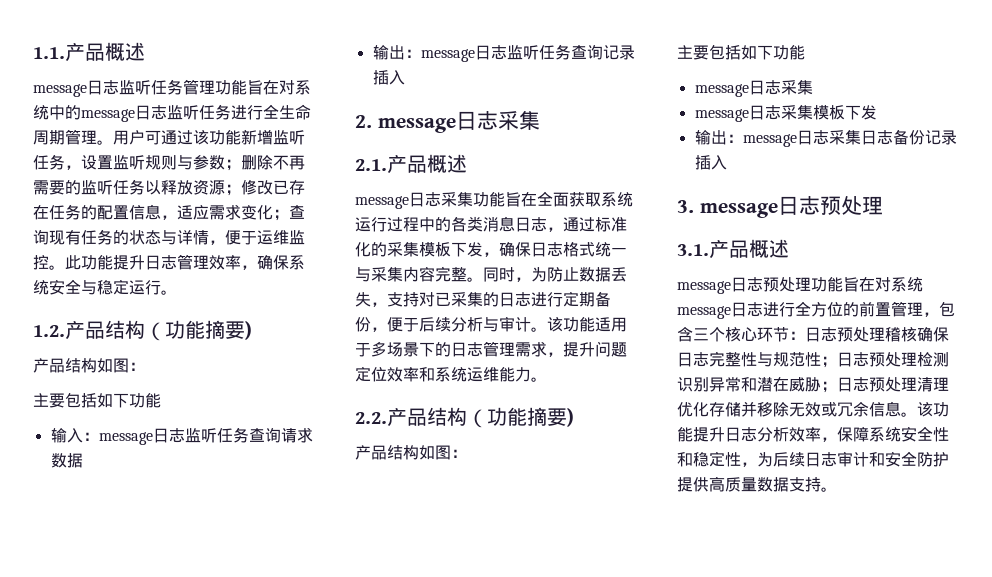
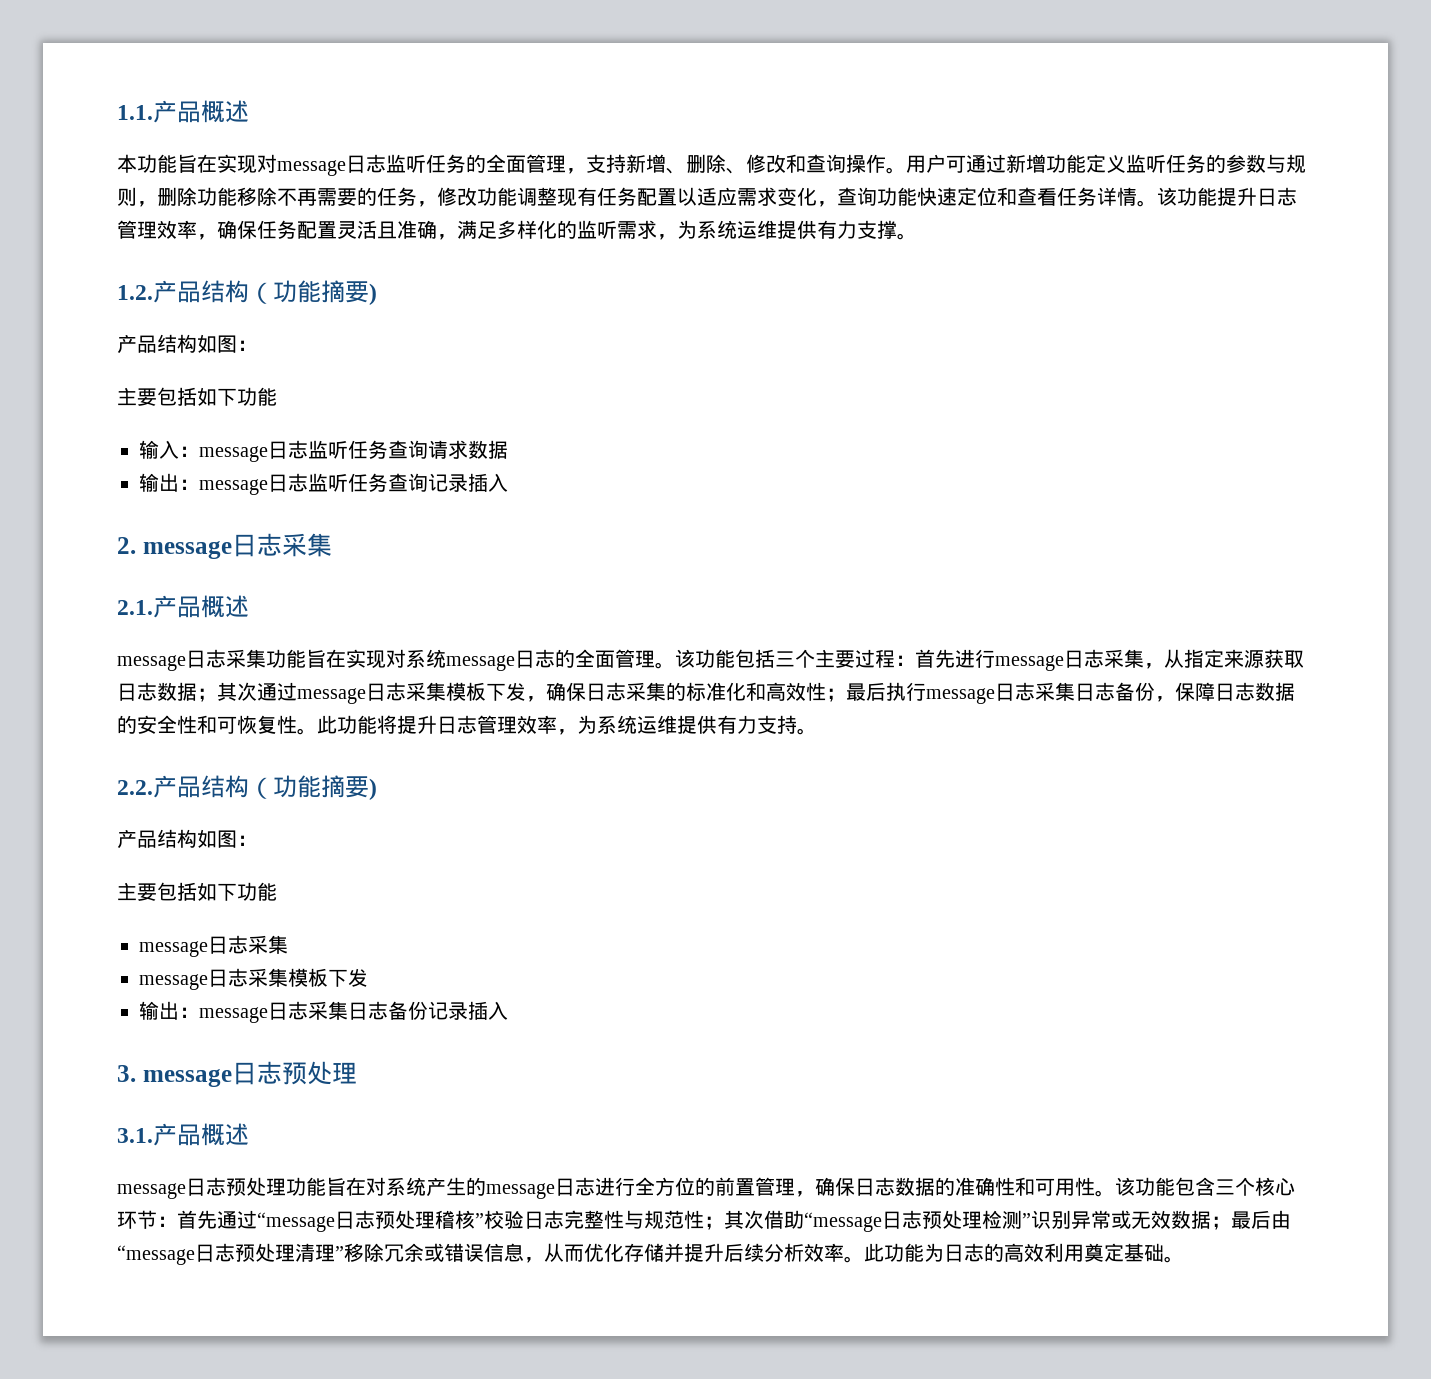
- message日志监听任务管理功能旨在对系统中的message日志监听任务进行全生命周期管理。用户可通过该功能新增监听任务，设置监听规则与参数；删除不再需要的监听任务以释放资源；修改已存在任务的配置信息，适应需求变化；查询现有任务的状态与详情，便于运维监控。此功能提升日志管理效率，确保系统安全与稳定运行。
+ 本功能旨在实现对message日志监听任务的全面管理，支持新增、删除、修改和查询操作。用户可通过新增功能定义监听任务的参数与规则，删除功能移除不再需要的任务，修改功能调整现有任务配置以适应需求变化，查询功能快速定位和查看任务详情。该功能提升日志管理效率，确保任务配置灵活且准确，满足多样化的监听需求，为系统运维提供有力支撑。
- message日志采集功能旨在全面获取系统运行过程中的各类消息日志，通过标准化的采集模板下发，确保日志格式统一与采集内容完整。同时，为防止数据丢失，支持对已采集的日志进行定期备份，便于后续分析与审计。该功能适用于多场景下的日志管理需求，提升问题定位效率和系统运维能力。
+ message日志采集功能旨在实现对系统message日志的全面管理。该功能包括三个主要过程：首先进行message日志采集，从指定来源获取日志数据；其次通过message日志采集模板下发，确保日志采集的标准化和高效性；最后执行message日志采集日志备份，保障日志数据的安全性和可恢复性。此功能将提升日志管理效率，为系统运维提供有力支持。
- message日志预处理功能旨在对系统message日志进行全方位的前置管理，包含三个核心环节：日志预处理稽核确保日志完整性与规范性；日志预处理检测识别异常和潜在威胁；日志预处理清理优化存储并移除无效或冗余信息。该功能提升日志分析效率，保障系统安全性和稳定性，为后续日志审计和安全防护提供高质量数据支持。
+ message日志预处理功能旨在对系统产生的message日志进行全方位的前置管理，确保日志数据的准确性和可用性。该功能包含三个核心环节：首先通过“message日志预处理稽核”校验日志完整性与规范性；其次借助“message日志预处理检测”识别异常或无效数据；最后由“message日志预处理清理”移除冗余或错误信息，从而优化存储并提升后续分析效率。此功能为日志的高效利用奠定基础。

